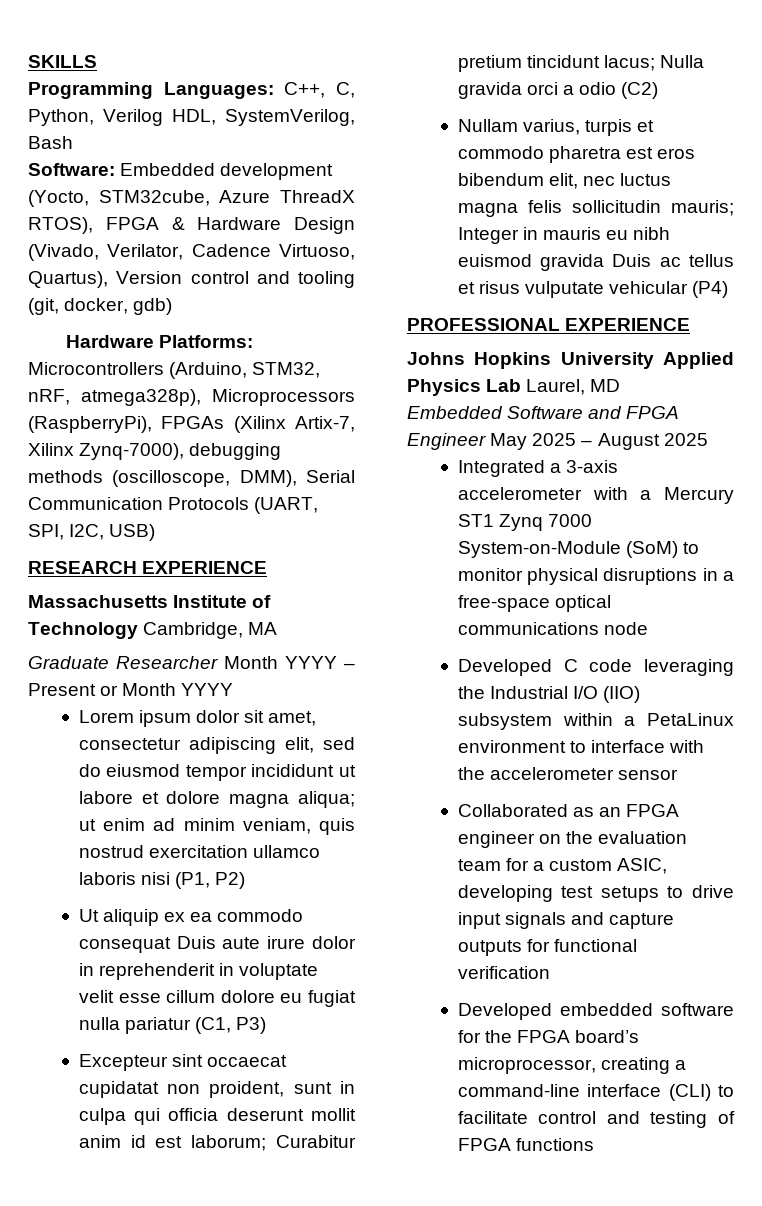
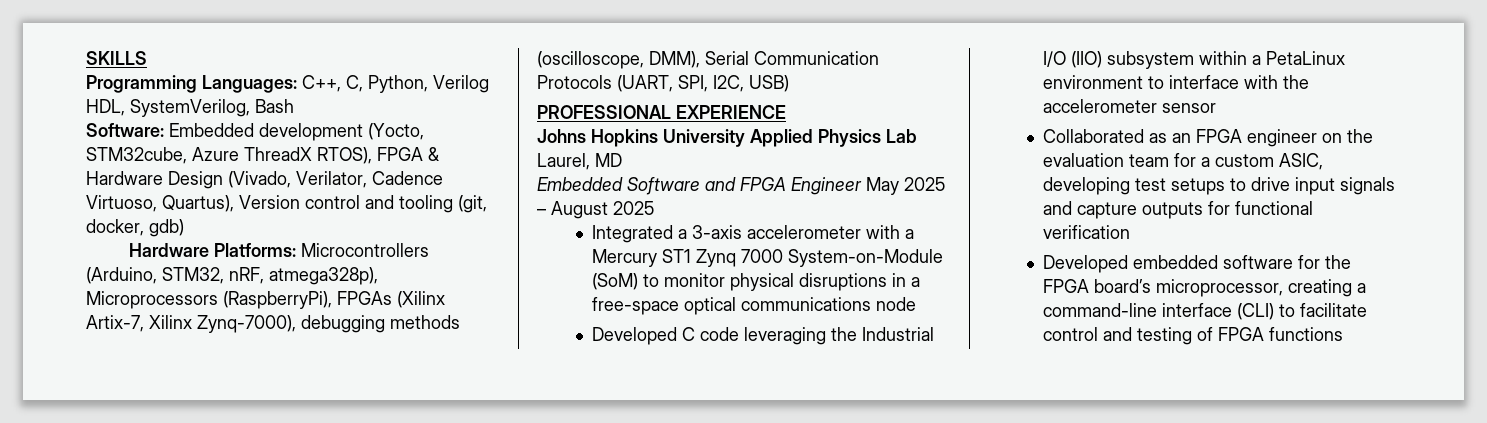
- RESEARCH EXPERIENCE
- Massachusetts Institute of Technology Cambridge, MA
- Graduate Researcher Month YYYY – Present or Month YYYY
- Lorem ipsum dolor sit amet, consectetur adipiscing elit, sed do eiusmod tempor incididunt ut labore et dolore magna aliqua; ut enim ad minim veniam, quis nostrud exercitation ullamco laboris nisi (P1, P2)
- Ut aliquip ex ea commodo consequat Duis aute irure dolor in reprehenderit in voluptate velit esse cillum dolore eu fugiat nulla pariatur (C1, P3)
- Excepteur sint occaecat cupidatat non proident, sunt in culpa qui officia deserunt mollit anim id est laborum; Curabitur pretium tincidunt lacus; Nulla gravida orci a odio (C2)
- Nullam varius, turpis et commodo pharetra est eros bibendum elit, nec luctus magna felis sollicitudin mauris; Integer in mauris eu nibh euismod gravida Duis ac tellus et risus vulputate vehicular (P4)

